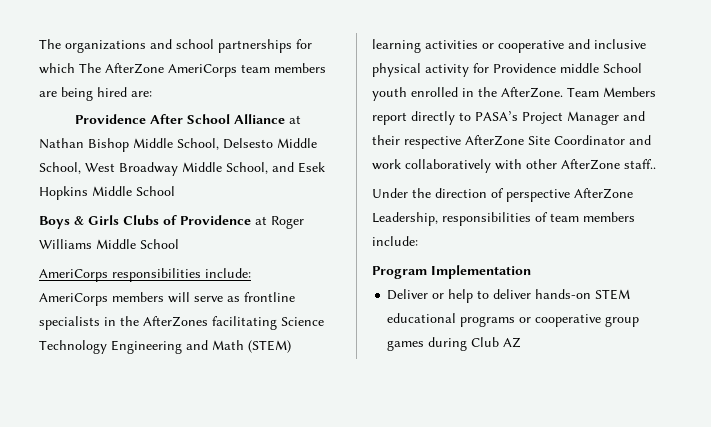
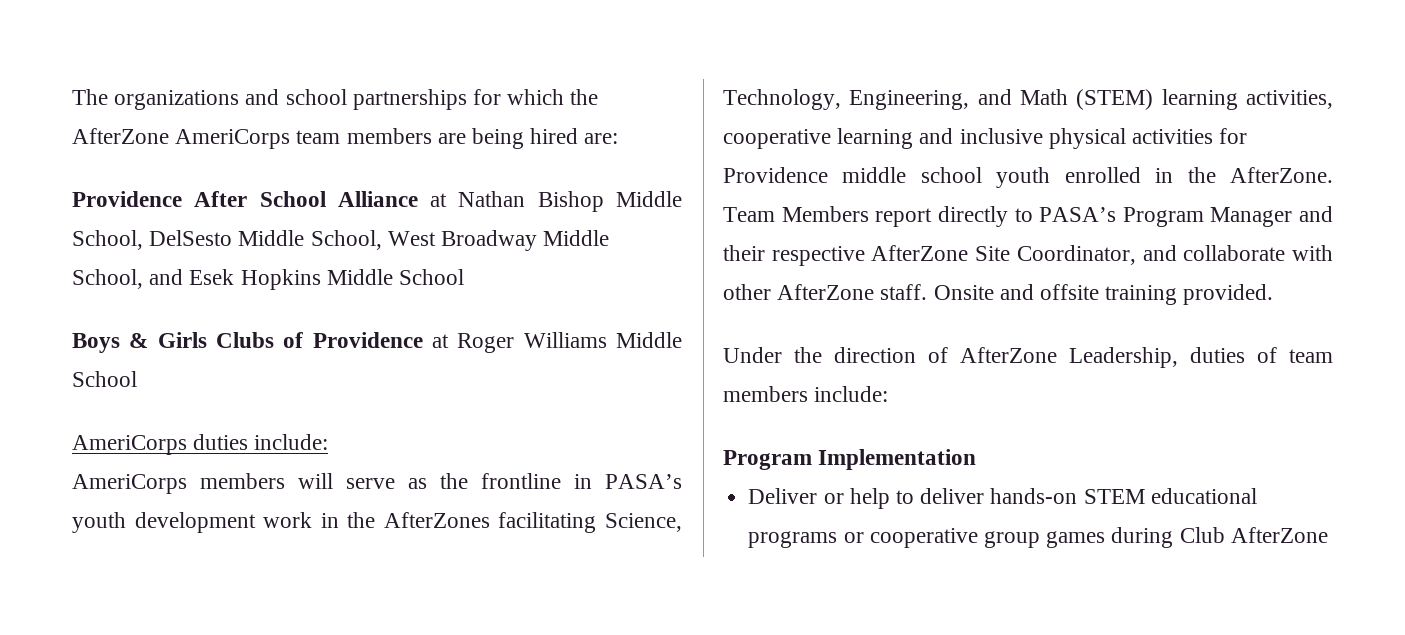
- The organizations and school partnerships for which The AfterZone AmeriCorps team members are being hired are:
+ The organizations and school partnerships for which the AfterZone AmeriCorps team members are being hired are:
- Providence After School Alliance at Nathan Bishop Middle School, Delsesto Middle School, West Broadway Middle School, and Esek Hopkins Middle School
+ Providence After School Alliance at Nathan Bishop Middle School, DelSesto Middle School, West Broadway Middle School, and Esek Hopkins Middle School
- AmeriCorps responsibilities include:
+ AmeriCorps duties include:
- AmeriCorps members will serve as frontline specialists in the AfterZones facilitating Science Technology Engineering and Math (STEM) learning activities or cooperative and inclusive physical activity for Providence middle School youth enrolled in the AfterZone.
+ AmeriCorps members will serve as the frontline in PASA’s youth development work in the AfterZones facilitating Science, Technology, Engineering, and Math (STEM) learning activities, cooperative learning and inclusive physical activities for Providence middle school youth enrolled in the AfterZone.
- Team Members report directly to PASA’s Project Manager and their respective AfterZone Site Coordinator and work collaboratively with other AfterZone staff..
+ Team Members report directly to PASA’s Program Manager and their respective AfterZone Site Coordinator, and collaborate with other AfterZone staff. Onsite and offsite training provided.
- Under the direction of perspective AfterZone Leadership, responsibilities of team members include:
+ Under the direction of AfterZone Leadership, duties of team members include:
- Deliver or help to deliver hands-on STEM educational programs or cooperative group games during Club AZ
+ Deliver or help to deliver hands-on STEM educational programs or cooperative group games during Club AfterZone

